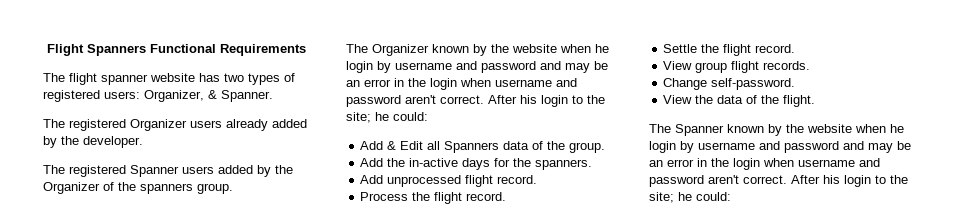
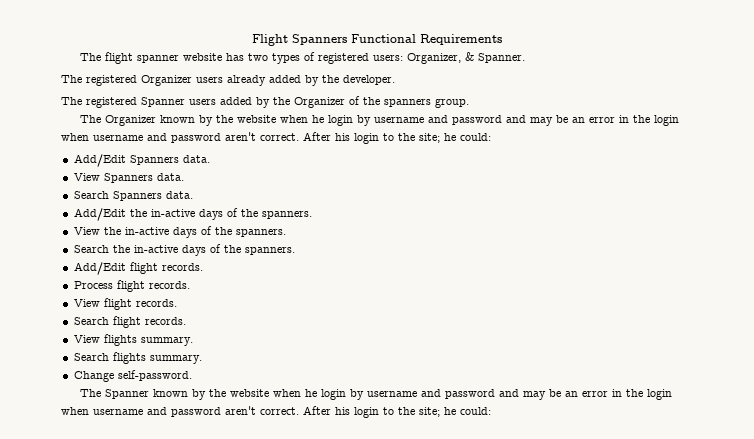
- Add & Edit all Spanners data of the group.
- Add the in-active days for the spanners.
- Add unprocessed flight record.
- Process the flight record.
- Settle the flight record.
- View group flight records.
+ Add/Edit Spanners data.
+ View Spanners data.
+ Search Spanners data.
+ Add/Edit the in-active days of the spanners.
+ View the in-active days of the spanners.
+ Search the in-active days of the spanners.
+ Add/Edit flight records.
+ Process flight records.
+ View flight records.
+ Search flight records.
+ View flights summary.
+ Search flights summary.
  Change self-password.
- View the data of the flight.

